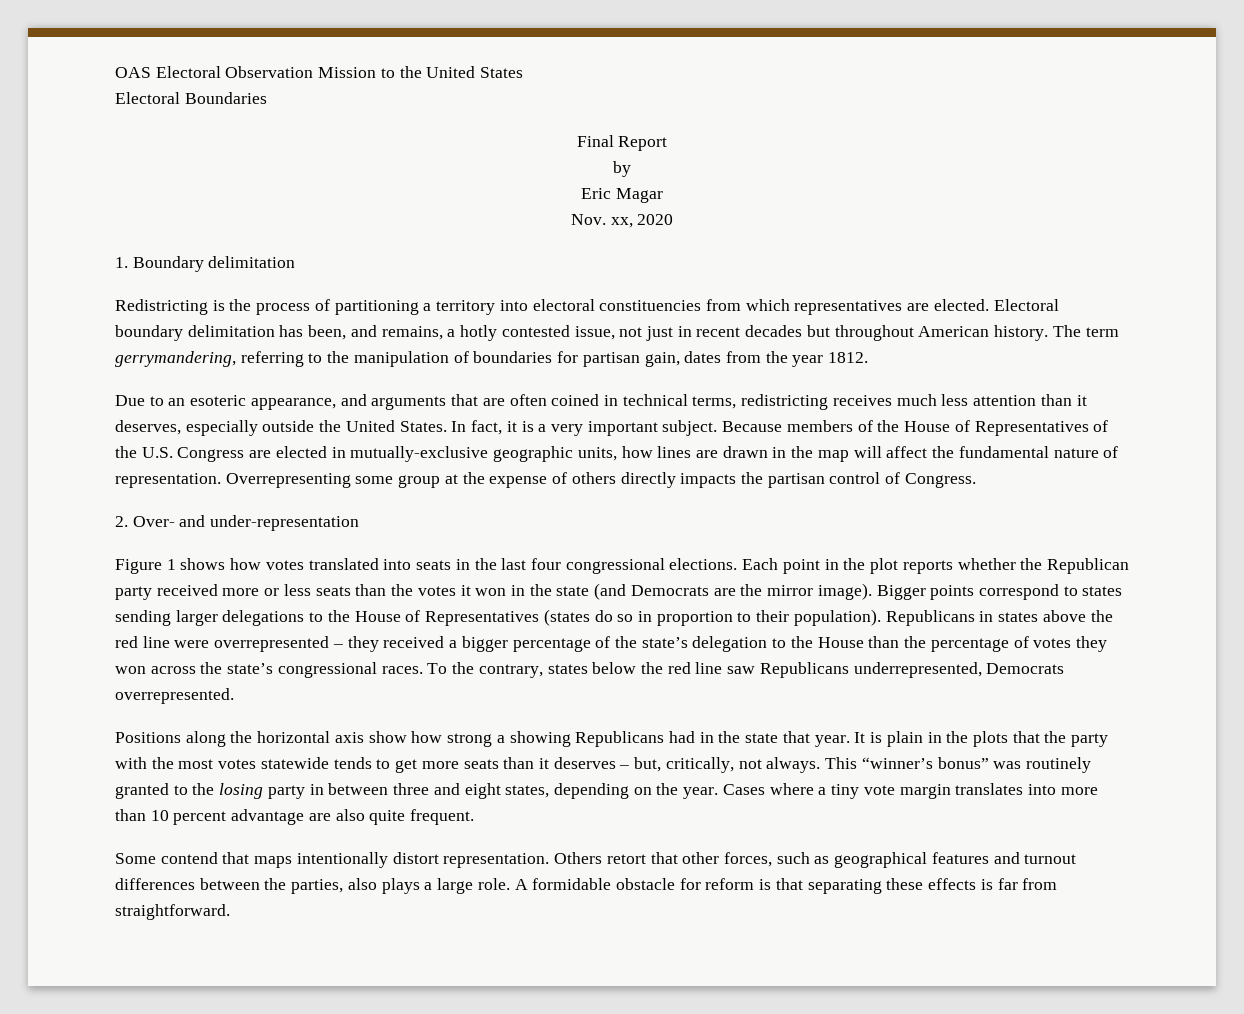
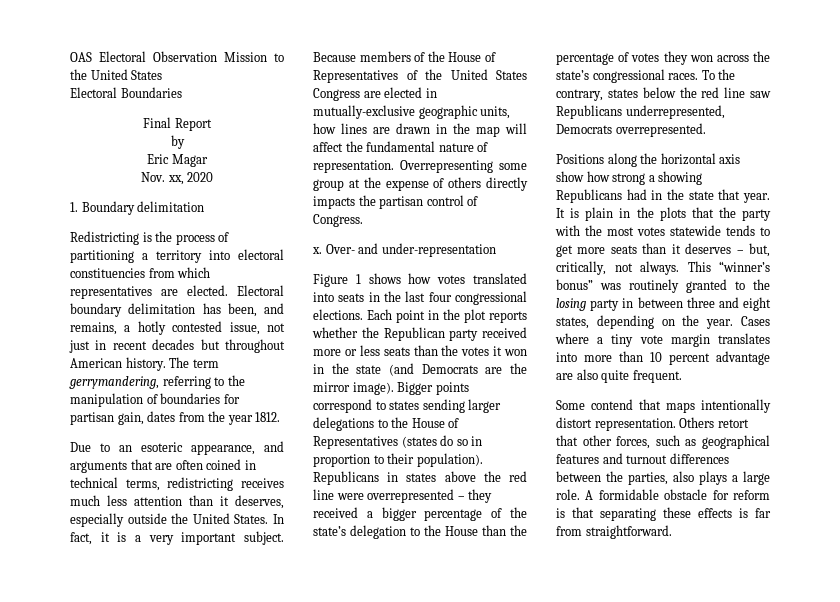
- Because members of the House of Representatives of the U.S. Congress are elected in mutually-exclusive geographic units, how lines are drawn in the map will affect the fundamental nature of representation.
+ Because members of the House of Representatives of the United States Congress are elected in mutually-exclusive geographic units, how lines are drawn in the map will affect the fundamental nature of representation.
- 2. Over- and under-representation
+ x. Over- and under-representation

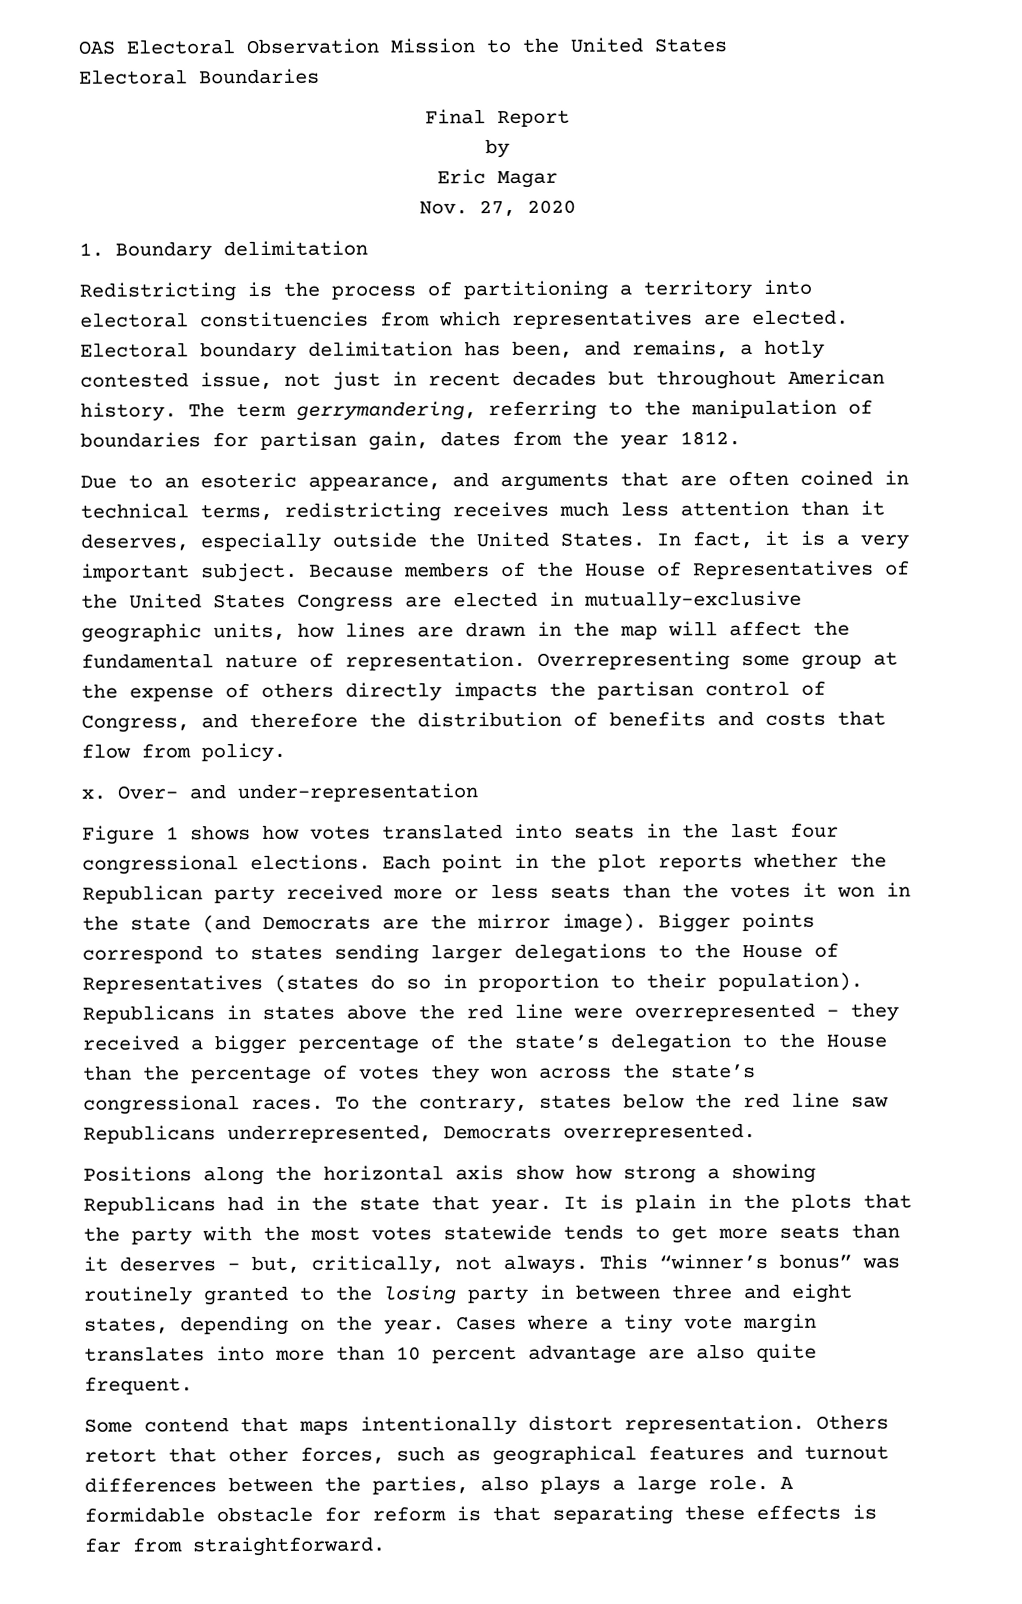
- Nov. xx, 2020
+ Nov. 27, 2020
- Overrepresenting some group at the expense of others directly impacts the partisan control of Congress.
+ Overrepresenting some group at the expense of others directly impacts the partisan control of Congress, and therefore the distribution of benefits and costs that flow from policy.

